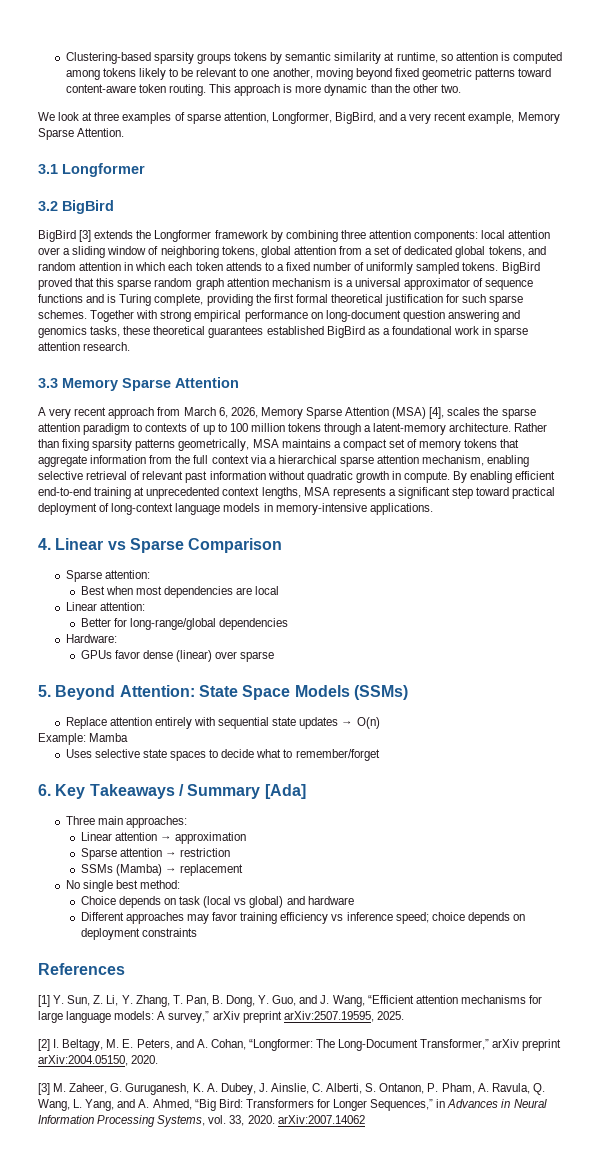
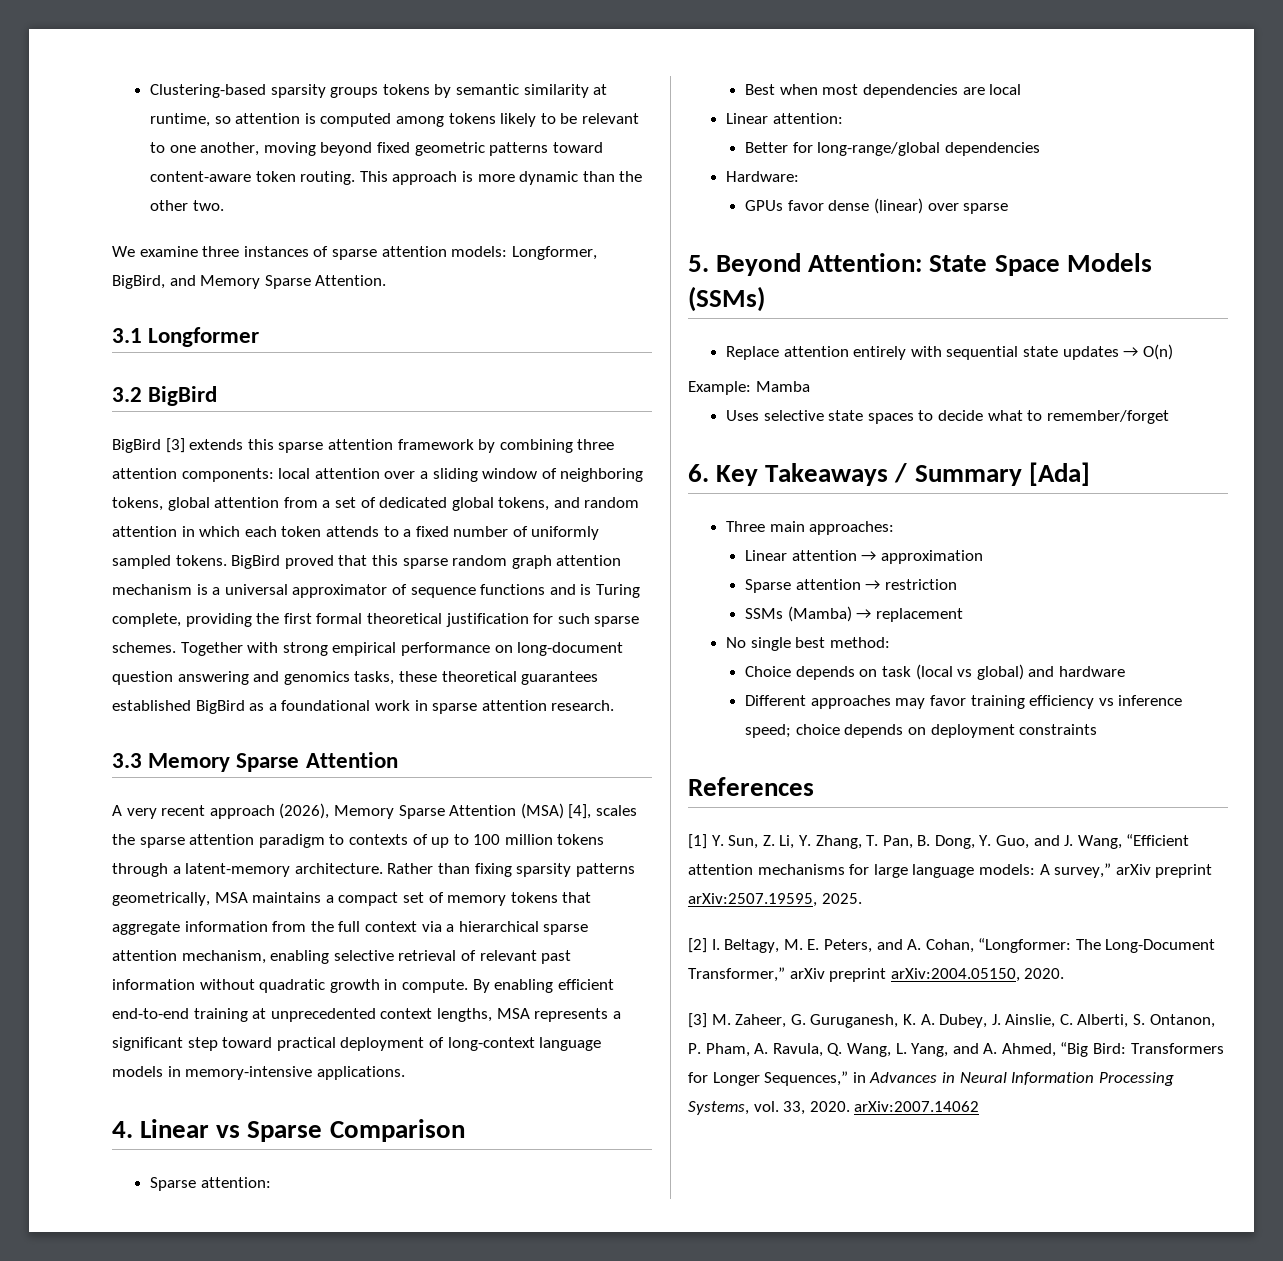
- We look at three examples of sparse attention, Longformer, BigBird, and a very recent example, Memory Sparse Attention.
+ We examine three instances of sparse attention models: Longformer, BigBird, and Memory Sparse Attention.
- BigBird [3] extends the Longformer framework by combining three attention components: local attention over a sliding window of neighboring tokens, global attention from a set of dedicated global tokens, and random attention in which each token attends to a fixed number of uniformly sampled tokens.
+ BigBird [3] extends this sparse attention framework by combining three attention components: local attention over a sliding window of neighboring tokens, global attention from a set of dedicated global tokens, and random attention in which each token attends to a fixed number of uniformly sampled tokens.
- A very recent approach from March 6, 2026, Memory Sparse Attention (MSA) [4], scales the sparse attention paradigm to contexts of up to 100 million tokens through a latent-memory architecture.
+ A very recent approach (2026), Memory Sparse Attention (MSA) [4], scales the sparse attention paradigm to contexts of up to 100 million tokens through a latent-memory architecture.

